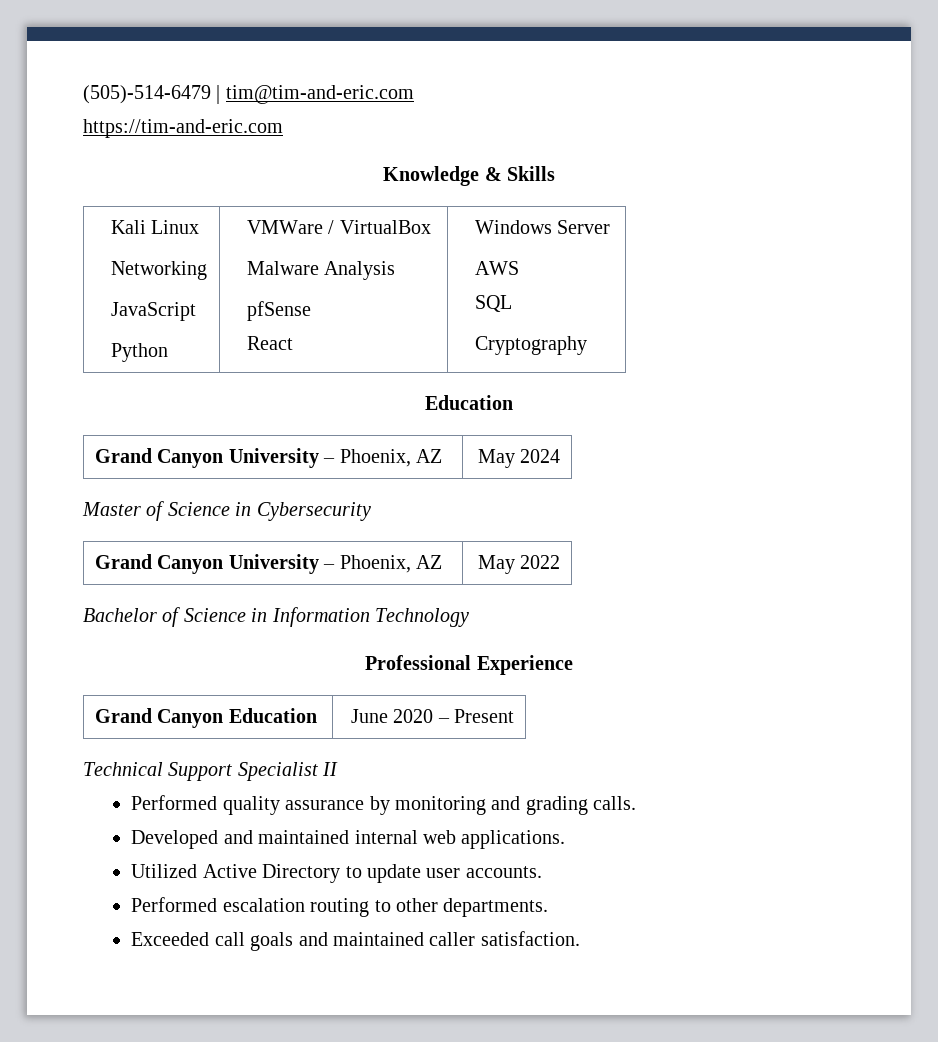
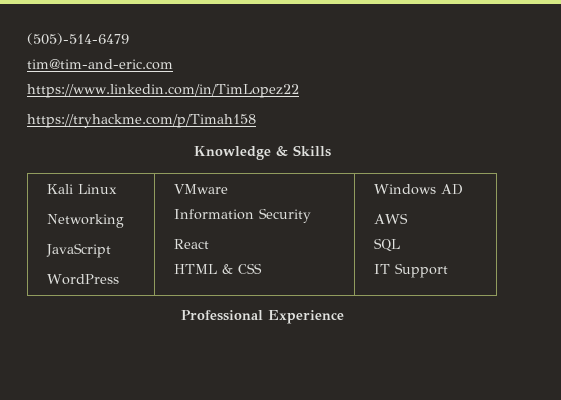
- (505)-514-6479 | tim@tim-and-eric.com
+ (505)-514-6479
+ tim@tim-and-eric.com
- https://tim-and-eric.com
+ https://www.linkedin.com/in/TimLopez22
+ https://tryhackme.com/p/Timah158
  Kali Linux
  Networking
  JavaScript
- Python | VMWare / VirtualBox
- Malware Analysis
- pfSense
- React | Windows Server
+ WordPress | VMware
+ Information Security
+ React
+ HTML & CSS | Windows AD
  AWS
  SQL
- Cryptography
- Education
- Grand Canyon University – Phoenix, AZ | May 2024
- Master of Science in Cybersecurity
- Grand Canyon University – Phoenix, AZ | May 2022
- Bachelor of Science in Information Technology
+ IT Support
  Professional Experience
- Grand Canyon Education | June 2020 – Present
- Technical Support Specialist II
- Performed quality assurance by monitoring and grading calls.
- Developed and maintained internal web applications.
- Utilized Active Directory to update user accounts.
- Performed escalation routing to other departments.
- Exceeded call goals and maintained caller satisfaction.

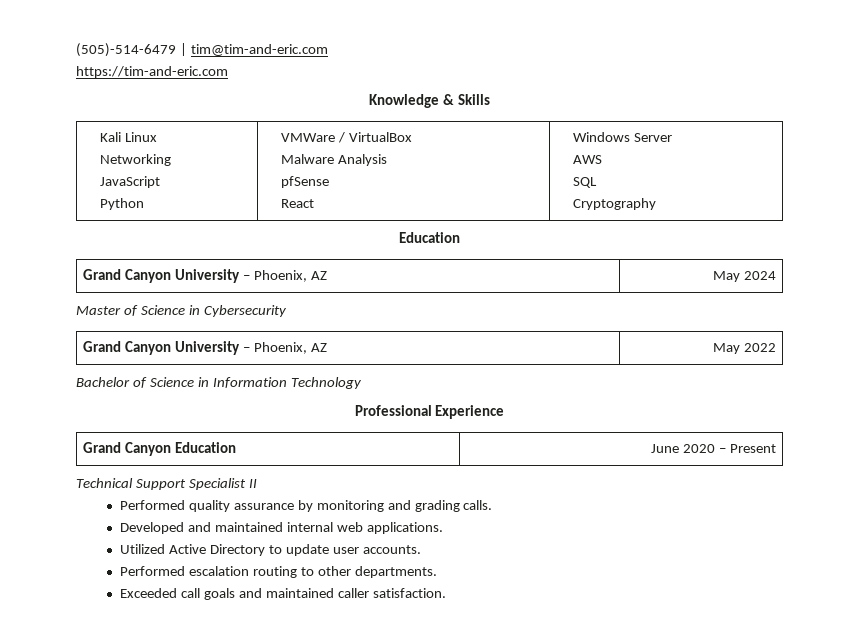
- (505)-514-6479
- tim@tim-and-eric.com
+ (505)-514-6479 | tim@tim-and-eric.com
- https://www.linkedin.com/in/TimLopez22
- https://tryhackme.com/p/Timah158
+ https://tim-and-eric.com
  Kali Linux
  Networking
  JavaScript
- WordPress | VMware
- Information Security
- React
- HTML & CSS | Windows AD
+ Python | VMWare / VirtualBox
+ Malware Analysis
+ pfSense
+ React | Windows Server
  AWS
  SQL
- IT Support
+ Cryptography
+ Education
+ Grand Canyon University – Phoenix, AZ | May 2024
+ Master of Science in Cybersecurity
+ Grand Canyon University – Phoenix, AZ | May 2022
+ Bachelor of Science in Information Technology
  Professional Experience
+ Grand Canyon Education | June 2020 – Present
+ Technical Support Specialist II
+ Performed quality assurance by monitoring and grading calls.
+ Developed and maintained internal web applications.
+ Utilized Active Directory to update user accounts.
+ Performed escalation routing to other departments.
+ Exceeded call goals and maintained caller satisfaction.

